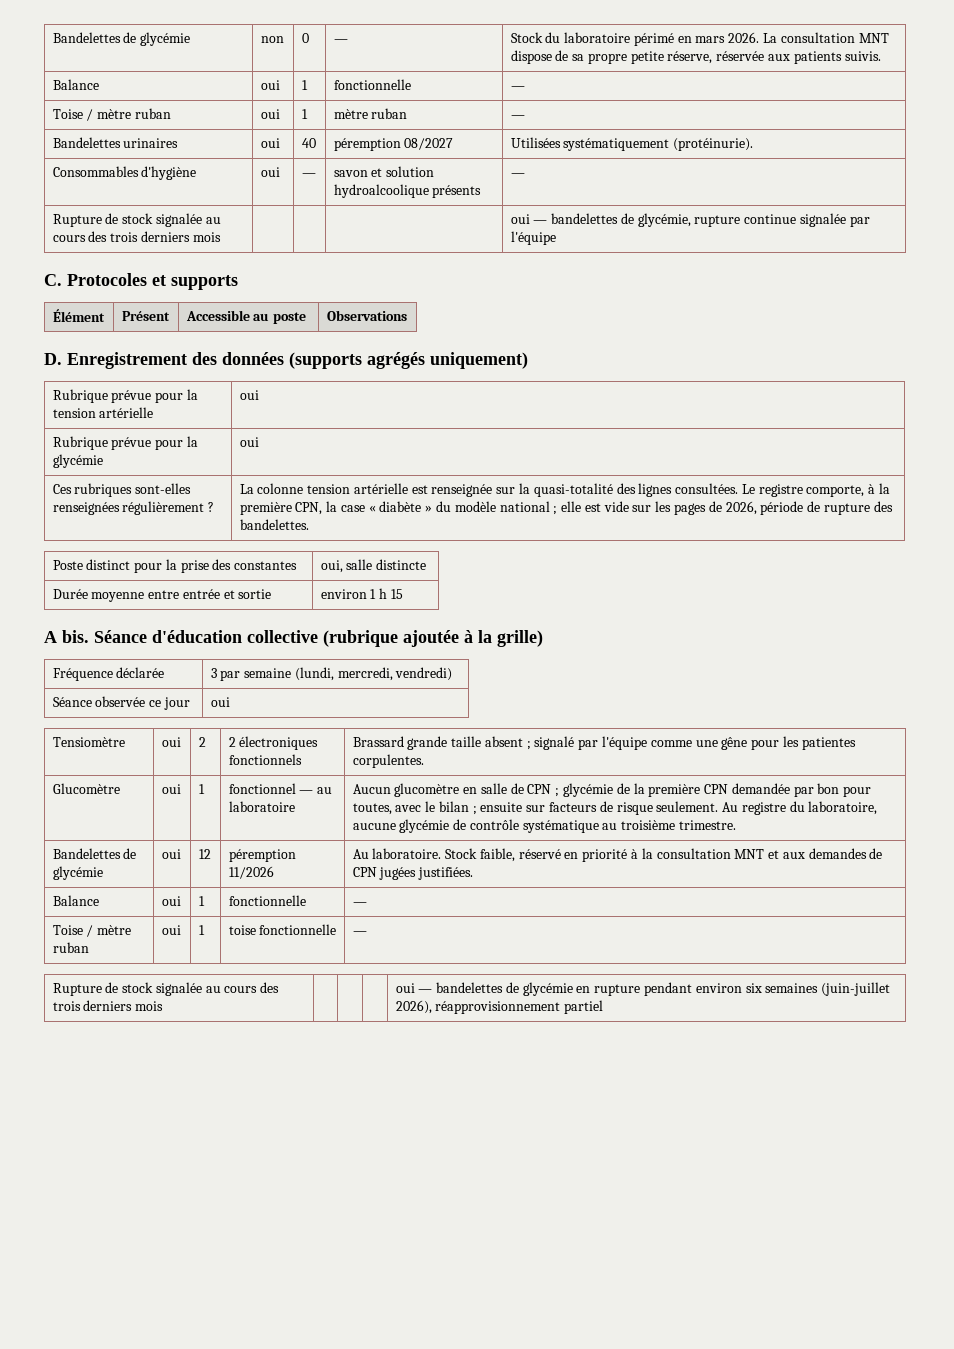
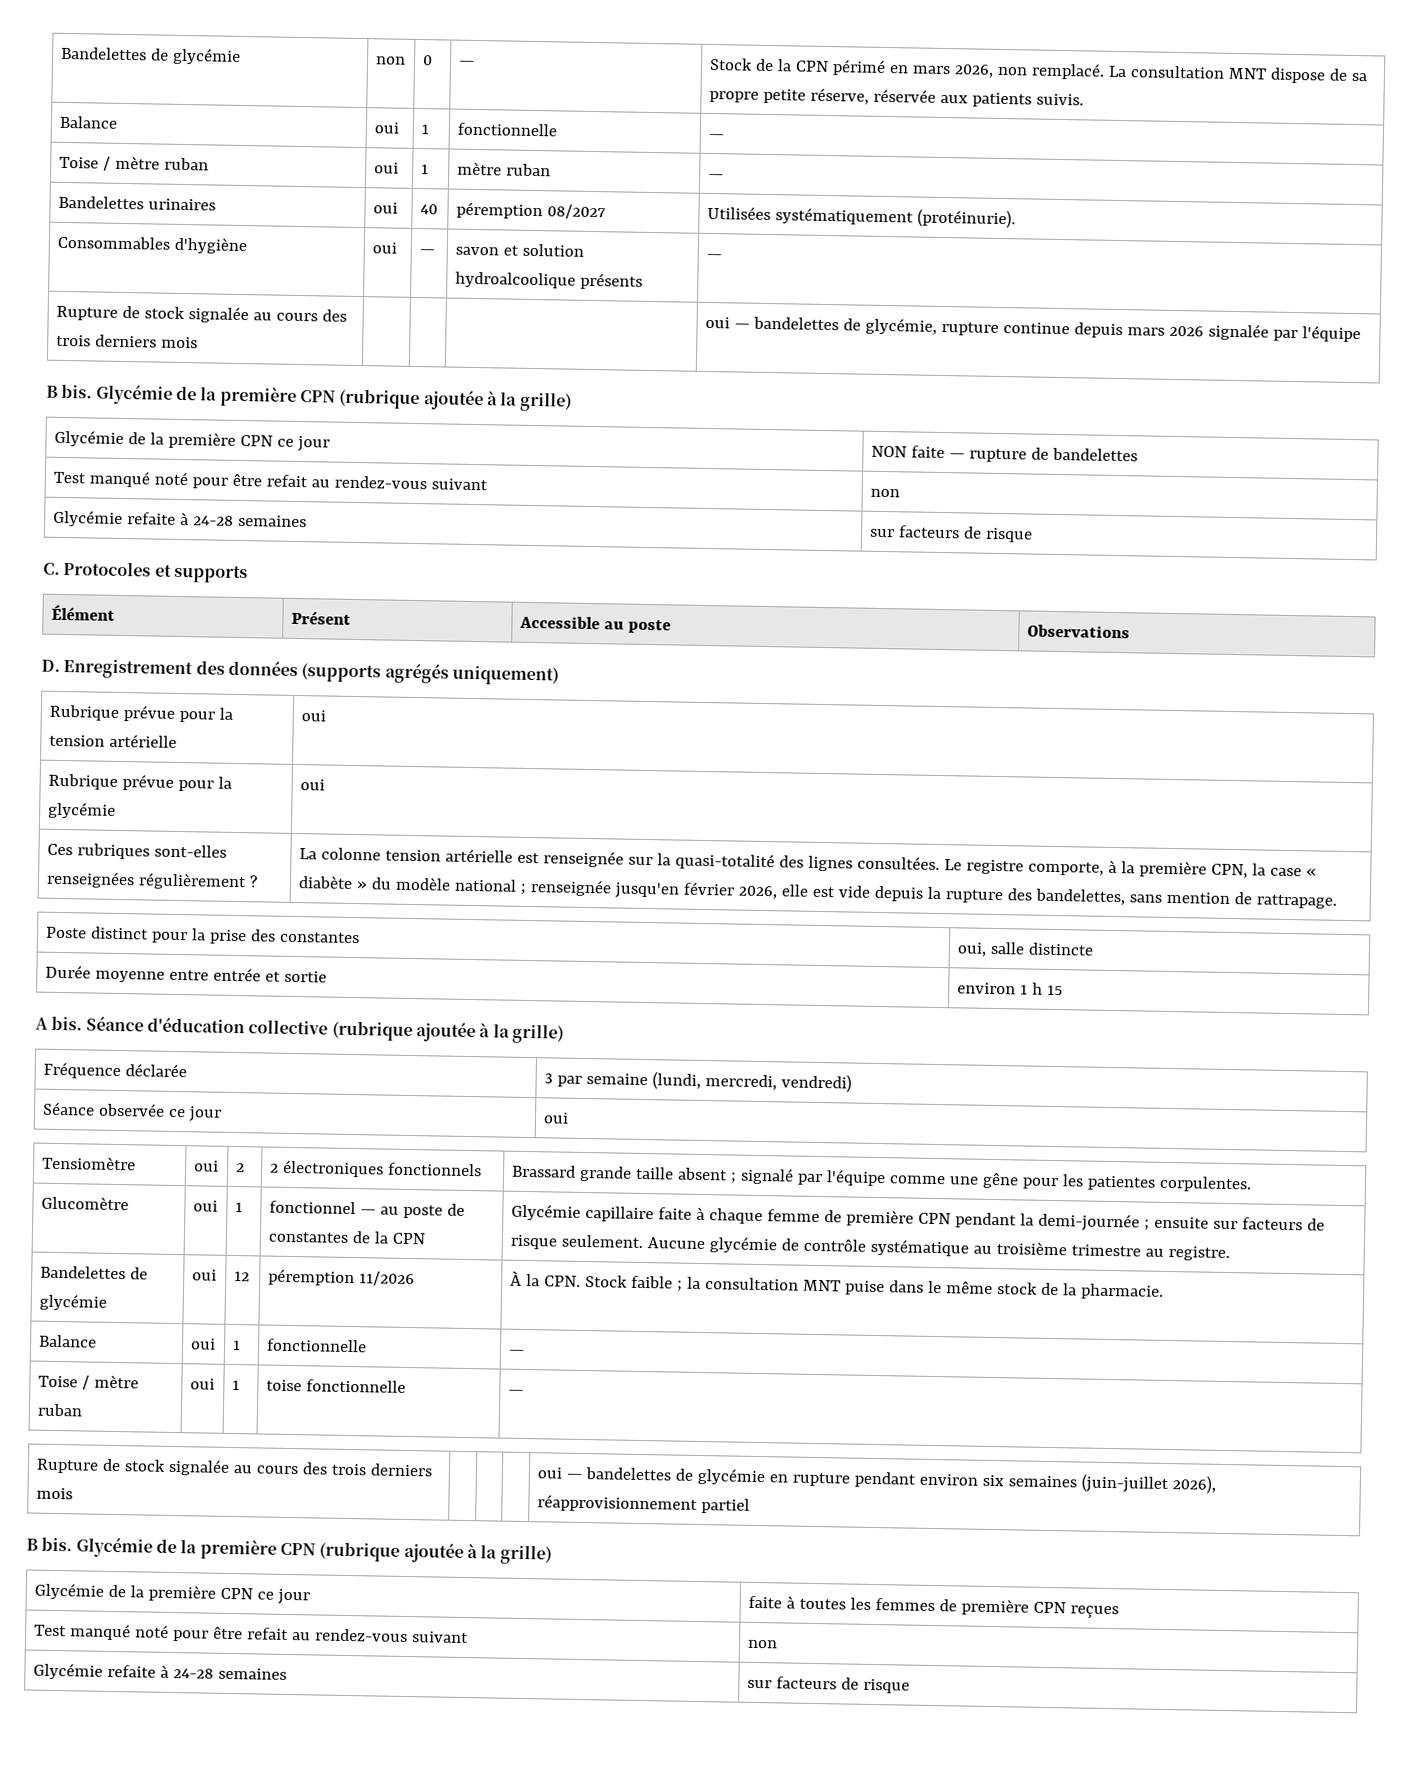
- Bandelettes de glycémie | non | 0 | — | Stock du laboratoire périmé en mars 2026. La consultation MNT dispose de sa propre petite réserve, réservée aux patients suivis.
+ Bandelettes de glycémie | non | 0 | — | Stock de la CPN périmé en mars 2026, non remplacé. La consultation MNT dispose de sa propre petite réserve, réservée aux patients suivis.
- Rupture de stock signalée au cours des trois derniers mois | | | | oui — bandelettes de glycémie, rupture continue signalée par l'équipe
+ Rupture de stock signalée au cours des trois derniers mois | | | | oui — bandelettes de glycémie, rupture continue depuis mars 2026 signalée par l'équipe
+ B bis. Glycémie de la première CPN (rubrique ajoutée à la grille)
+ Glycémie de la première CPN ce jour | NON faite — rupture de bandelettes
+ Test manqué noté pour être refait au rendez-vous suivant | non
+ Glycémie refaite à 24-28 semaines | sur facteurs de risque
- Le registre comporte, à la première CPN, la case « diabète » du modèle national ; elle est vide sur les pages de 2026, période de rupture des bandelettes.
+ Le registre comporte, à la première CPN, la case « diabète » du modèle national ; renseignée jusqu'en février 2026, elle est vide depuis la rupture des bandelettes, sans mention de rattrapage.
- fonctionnel — au laboratoire | Aucun glucomètre en salle de CPN ; glycémie de la première CPN demandée par bon pour toutes, avec le bilan ; ensuite sur facteurs de risque seulement.
+ fonctionnel — au poste de constantes de la CPN | Glycémie capillaire faite à chaque femme de première CPN pendant la demi-journée ; ensuite sur facteurs de risque seulement.
- Au registre du laboratoire, aucune glycémie de contrôle systématique au troisième trimestre.
+ Aucune glycémie de contrôle systématique au troisième trimestre au registre.
- Bandelettes de glycémie | oui | 12 | péremption 11/2026 | Au laboratoire. Stock faible, réservé en priorité à la consultation MNT et aux demandes de CPN jugées justifiées.
+ Bandelettes de glycémie | oui | 12 | péremption 11/2026 | À la CPN. Stock faible ; la consultation MNT puise dans le même stock de la pharmacie.
  Rupture de stock signalée au cours des trois derniers mois | | | | oui — bandelettes de glycémie en rupture pendant environ six semaines (juin-juillet 2026), réapprovisionnement partiel
+ B bis. Glycémie de la première CPN (rubrique ajoutée à la grille)
+ Glycémie de la première CPN ce jour | faite à toutes les femmes de première CPN reçues
+ Test manqué noté pour être refait au rendez-vous suivant | non
+ Glycémie refaite à 24-28 semaines | sur facteurs de risque

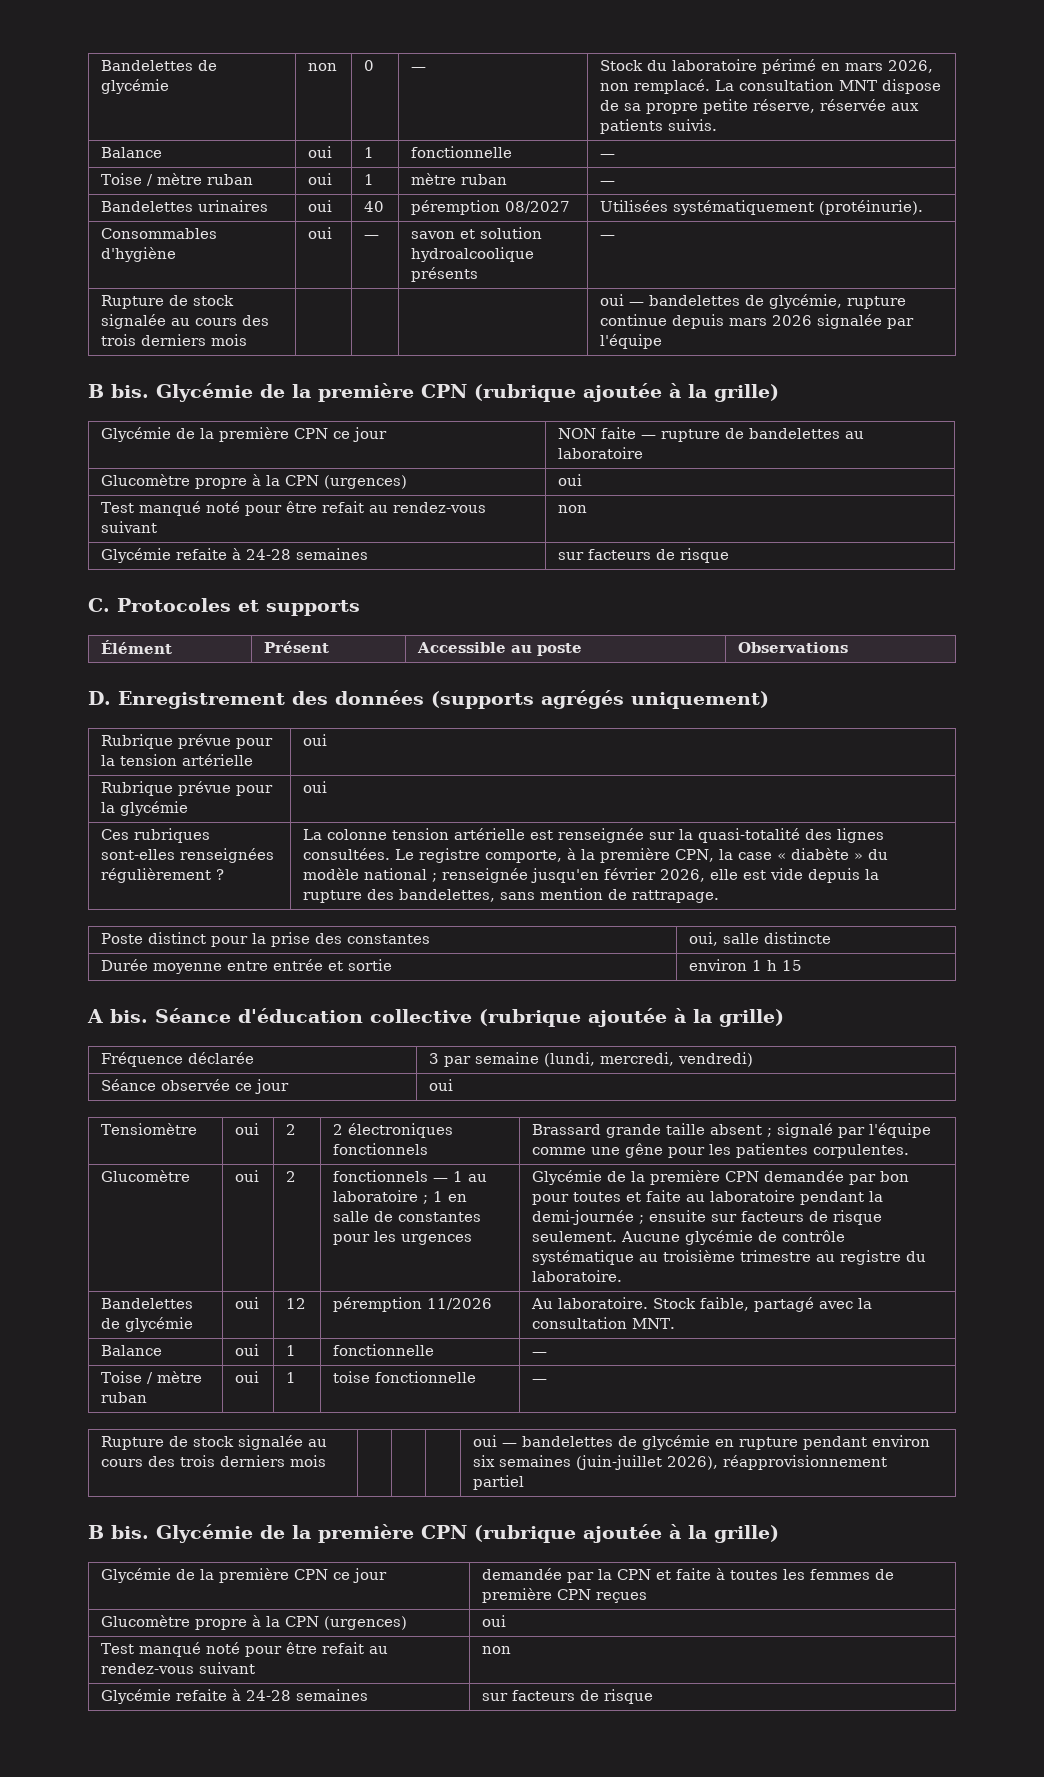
- Bandelettes de glycémie | non | 0 | — | Stock de la CPN périmé en mars 2026, non remplacé. La consultation MNT dispose de sa propre petite réserve, réservée aux patients suivis.
+ Bandelettes de glycémie | non | 0 | — | Stock du laboratoire périmé en mars 2026, non remplacé. La consultation MNT dispose de sa propre petite réserve, réservée aux patients suivis.
- Glycémie de la première CPN ce jour | NON faite — rupture de bandelettes
+ Glycémie de la première CPN ce jour | NON faite — rupture de bandelettes au laboratoire
+ Glucomètre propre à la CPN (urgences) | oui
- 1 | fonctionnel — au poste de constantes de la CPN | Glycémie capillaire faite à chaque femme de première CPN pendant la demi-journée ; ensuite sur facteurs de risque seulement.
+ 2 | fonctionnels — 1 au laboratoire ; 1 en salle de constantes pour les urgences | Glycémie de la première CPN demandée par bon pour toutes et faite au laboratoire pendant la demi-journée ; ensuite sur facteurs de risque seulement.
- Aucune glycémie de contrôle systématique au troisième trimestre au registre.
+ Aucune glycémie de contrôle systématique au troisième trimestre au registre du laboratoire.
- Bandelettes de glycémie | oui | 12 | péremption 11/2026 | À la CPN. Stock faible ; la consultation MNT puise dans le même stock de la pharmacie.
+ Bandelettes de glycémie | oui | 12 | péremption 11/2026 | Au laboratoire. Stock faible, partagé avec la consultation MNT.
- Glycémie de la première CPN ce jour | faite à toutes les femmes de première CPN reçues
+ Glycémie de la première CPN ce jour | demandée par la CPN et faite à toutes les femmes de première CPN reçues
+ Glucomètre propre à la CPN (urgences) | oui

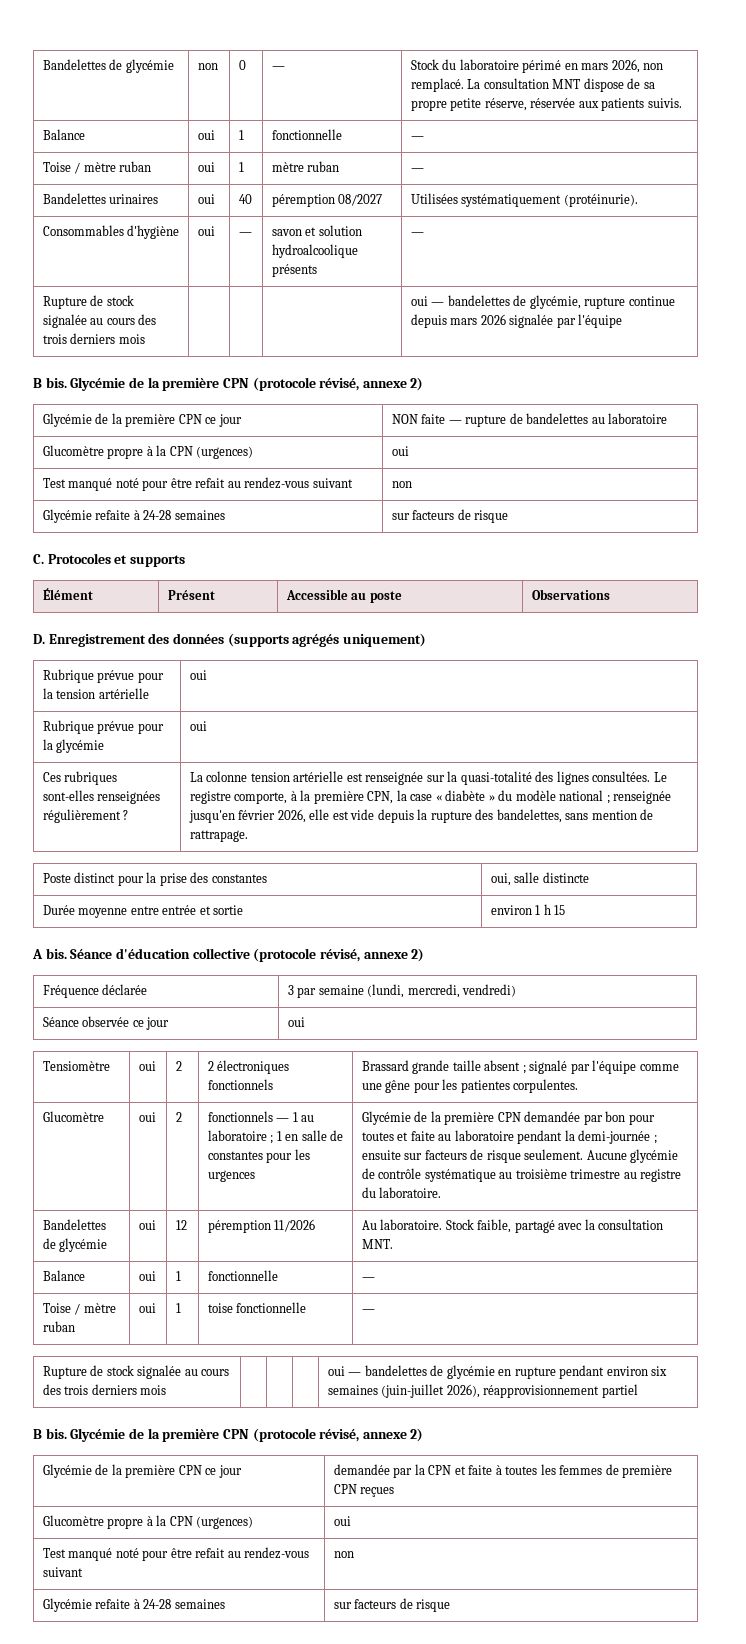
  Rupture de stock signalée au cours des trois derniers mois | | | | oui — bandelettes de glycémie, rupture continue depuis mars 2026 signalée par l'équipe
- B bis. Glycémie de la première CPN (rubrique ajoutée à la grille)
+ B bis. Glycémie de la première CPN (protocole révisé, annexe 2)
- Séance d'éducation collective (rubrique ajoutée à la grille)
+ Séance d'éducation collective (protocole révisé, annexe 2)
  Rupture de stock signalée au cours des trois derniers mois | | | | oui — bandelettes de glycémie en rupture pendant environ six semaines (juin-juillet 2026), réapprovisionnement partiel
- B bis. Glycémie de la première CPN (rubrique ajoutée à la grille)
+ B bis. Glycémie de la première CPN (protocole révisé, annexe 2)

